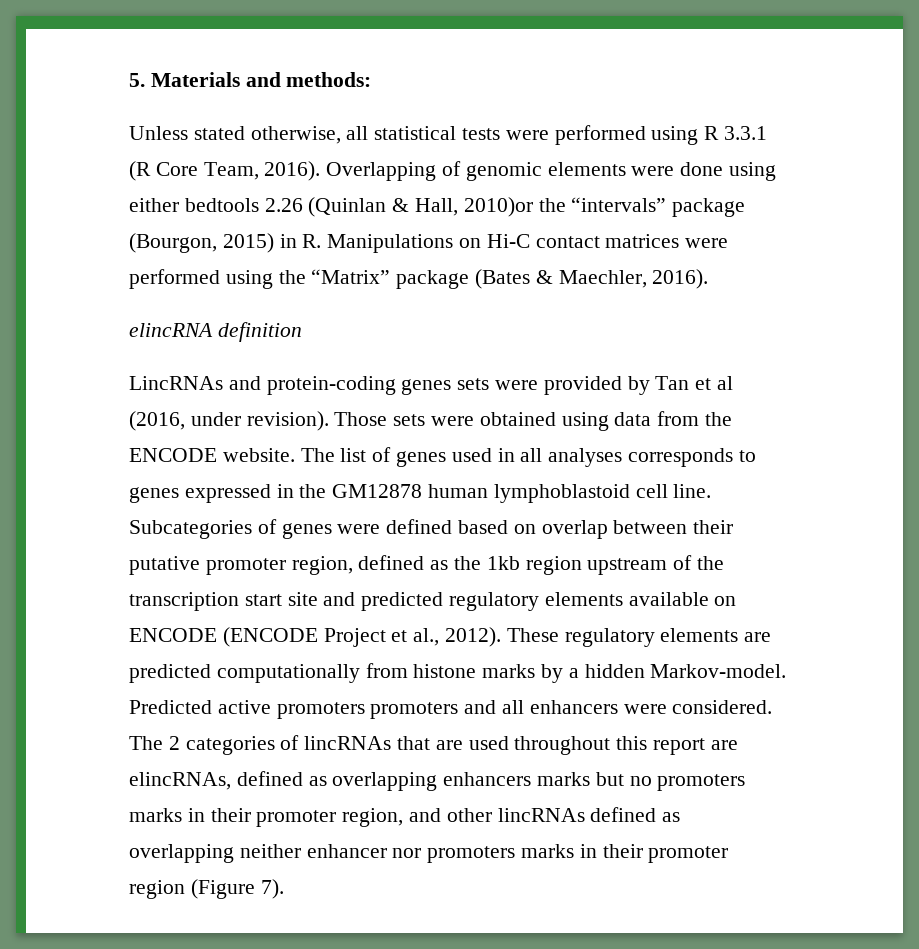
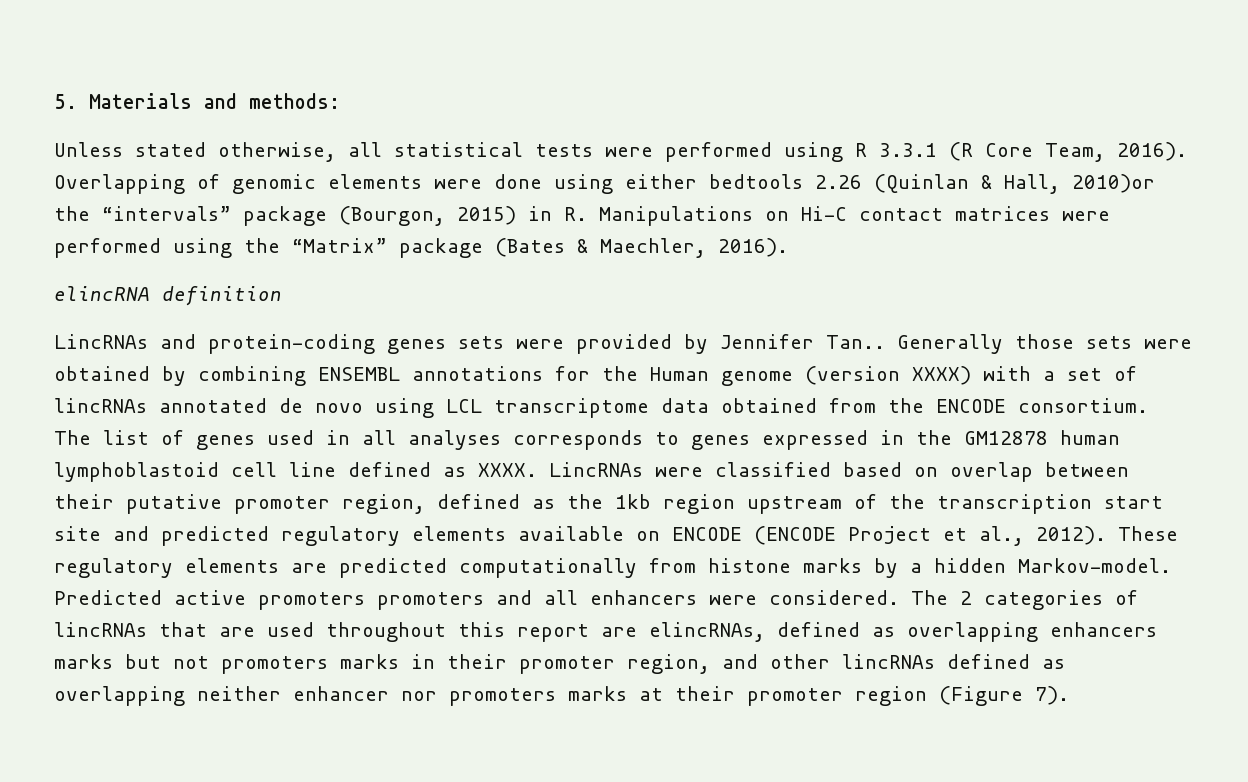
- LincRNAs and protein-coding genes sets were provided by Tan et al (2016, under revision). Those sets were obtained using data from the ENCODE website.
+ LincRNAs and protein-coding genes sets were provided by Jennifer Tan.. Generally those sets were obtained by combining ENSEMBL annotations for the Human genome (version XXXX) with a set of lincRNAs annotated de novo using LCL transcriptome data obtained from the ENCODE consortium.
- The list of genes used in all analyses corresponds to genes expressed in the GM12878 human lymphoblastoid cell line. Subcategories of genes were defined based on overlap between their putative promoter region, defined as the 1kb region upstream of the transcription start site and predicted regulatory elements available on ENCODE (ENCODE Project et al., 2012).
+ The list of genes used in all analyses corresponds to genes expressed in the GM12878 human lymphoblastoid cell line defined as XXXX. LincRNAs were classified based on overlap between their putative promoter region, defined as the 1kb region upstream of the transcription start site and predicted regulatory elements available on ENCODE (ENCODE Project et al., 2012).
- The 2 categories of lincRNAs that are used throughout this report are elincRNAs, defined as overlapping enhancers marks but no promoters marks in their promoter region, and other lincRNAs defined as overlapping neither enhancer nor promoters marks in their promoter region (Figure 7).
+ The 2 categories of lincRNAs that are used throughout this report are elincRNAs, defined as overlapping enhancers marks but not promoters marks in their promoter region, and other lincRNAs defined as overlapping neither enhancer nor promoters marks at their promoter region (Figure 7).

